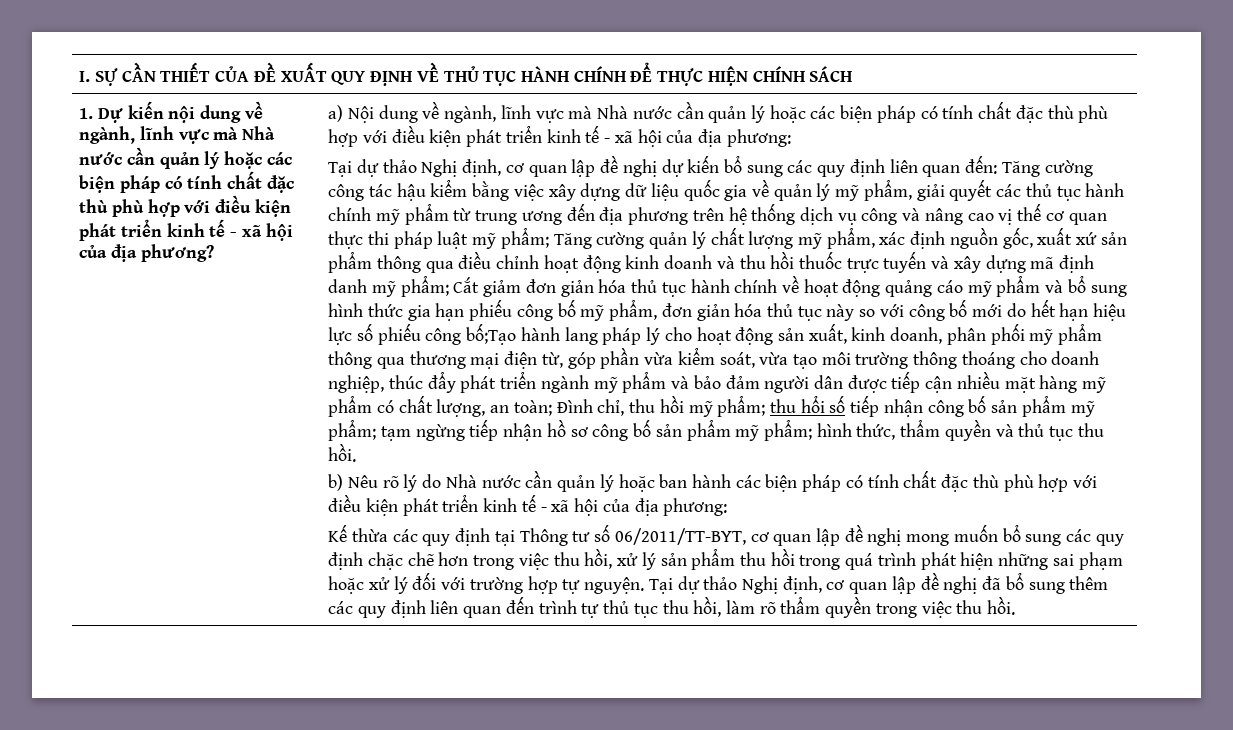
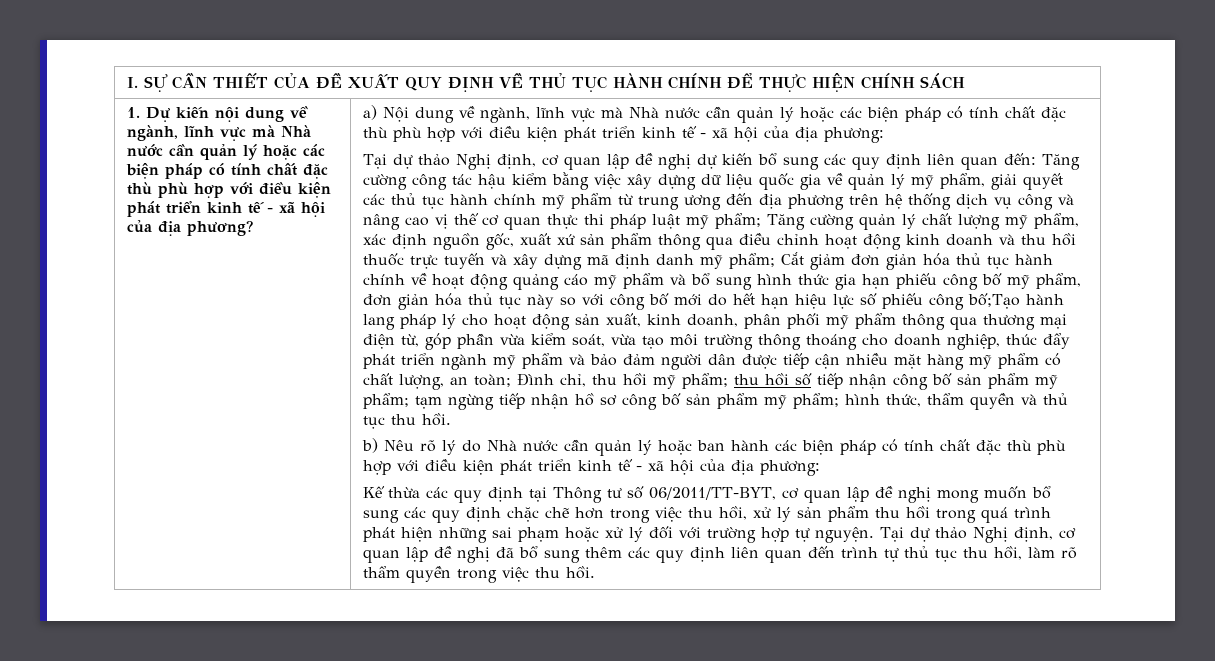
- thu hổi số tiếp nhận công bố sản phẩm mỹ phẩm;
+ thu hồi số tiếp nhận công bố sản phẩm mỹ phẩm;

